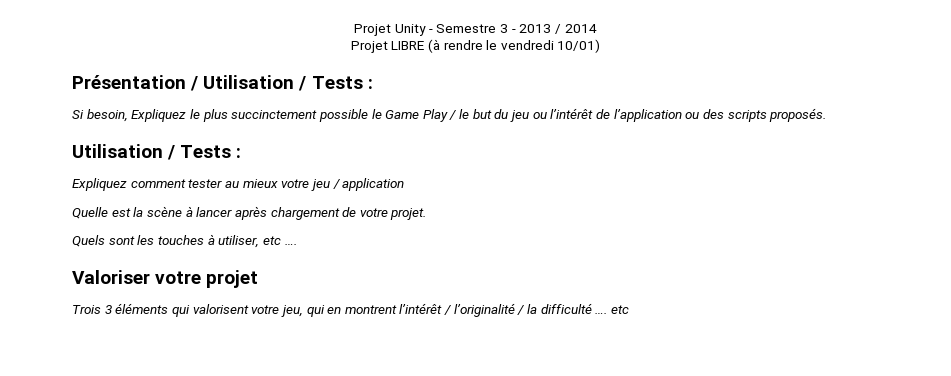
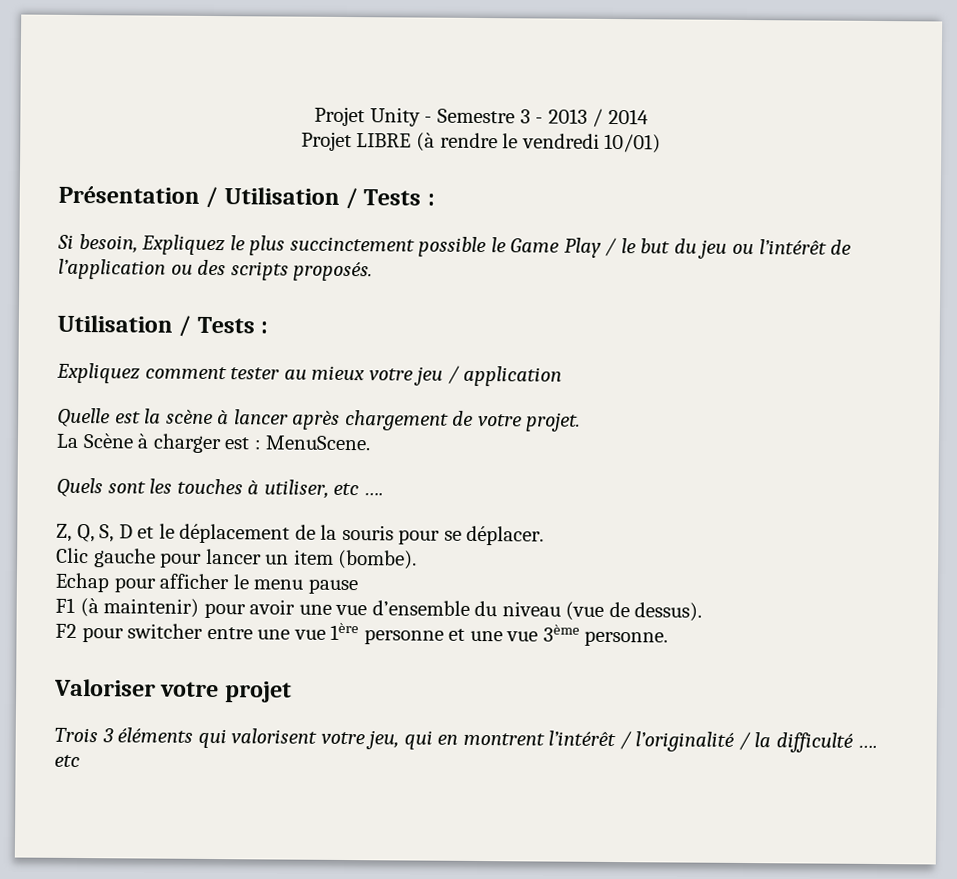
+ La Scène à charger est : MenuScene.
+ Z, Q, S, D et le déplacement de la souris pour se déplacer.
+ Clic gauche pour lancer un item (bombe).
+ Echap pour afficher le menu pause
+ F1 (à maintenir) pour avoir une vue d’ensemble du niveau (vue de dessus).
+ F2 pour switcher entre une vue 1ère personne et une vue 3ème personne.

